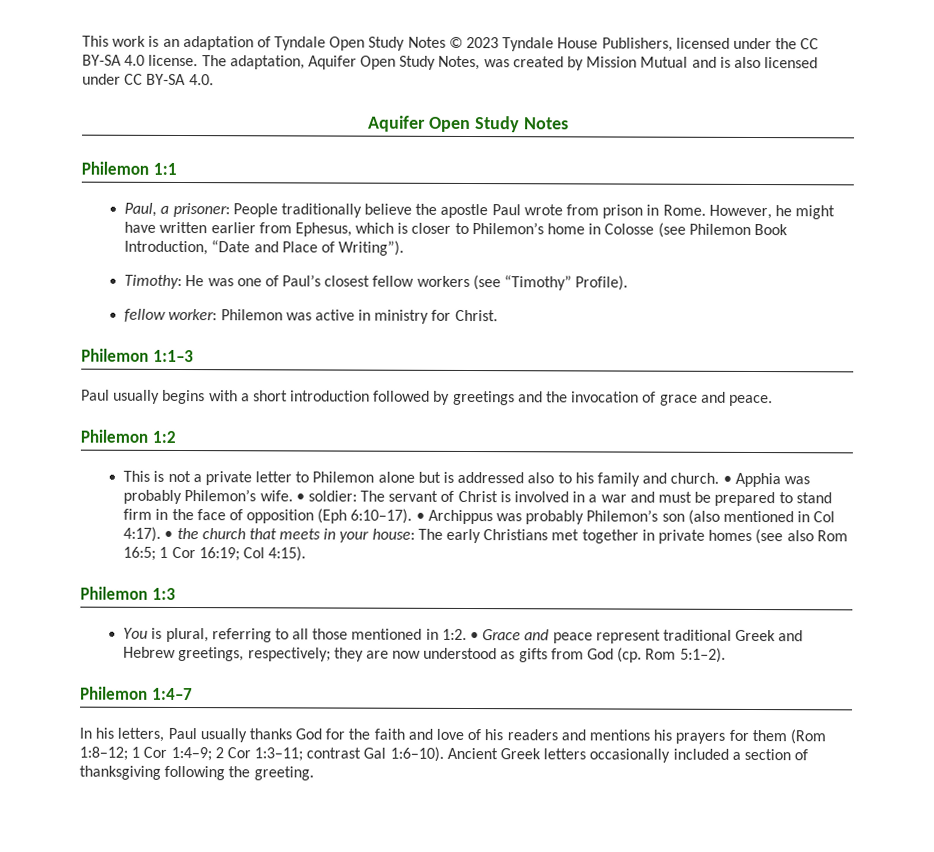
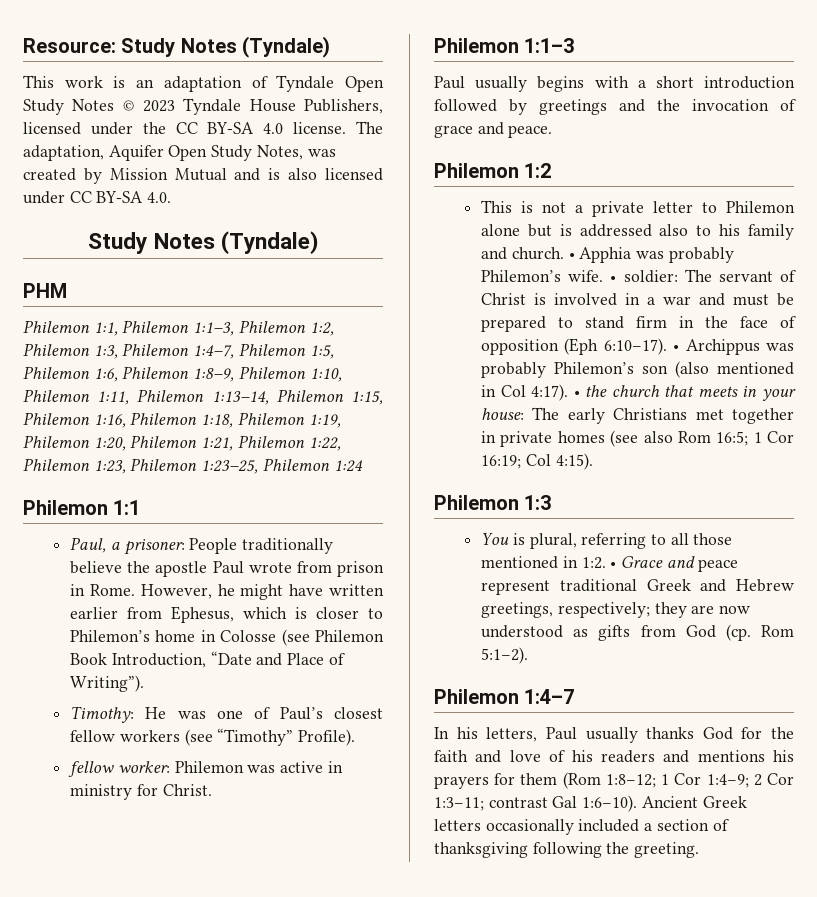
+ Resource: Study Notes (Tyndale)
  The adaptation, Aquifer Open Study Notes, was created by Mission Mutual and is also licensed under CC BY-SA 4.0.
- Aquifer Open Study Notes
+ Study Notes (Tyndale)
+ PHM
+ Philemon 1:1, Philemon 1:1–3, Philemon 1:2, Philemon 1:3, Philemon 1:4–7, Philemon 1:5, Philemon 1:6, Philemon 1:8–9, Philemon 1:10, Philemon 1:11, Philemon 1:13–14, Philemon 1:15, Philemon 1:16, Philemon 1:18, Philemon 1:19, Philemon 1:20, Philemon 1:21, Philemon 1:22, Philemon 1:23, Philemon 1:23–25, Philemon 1:24

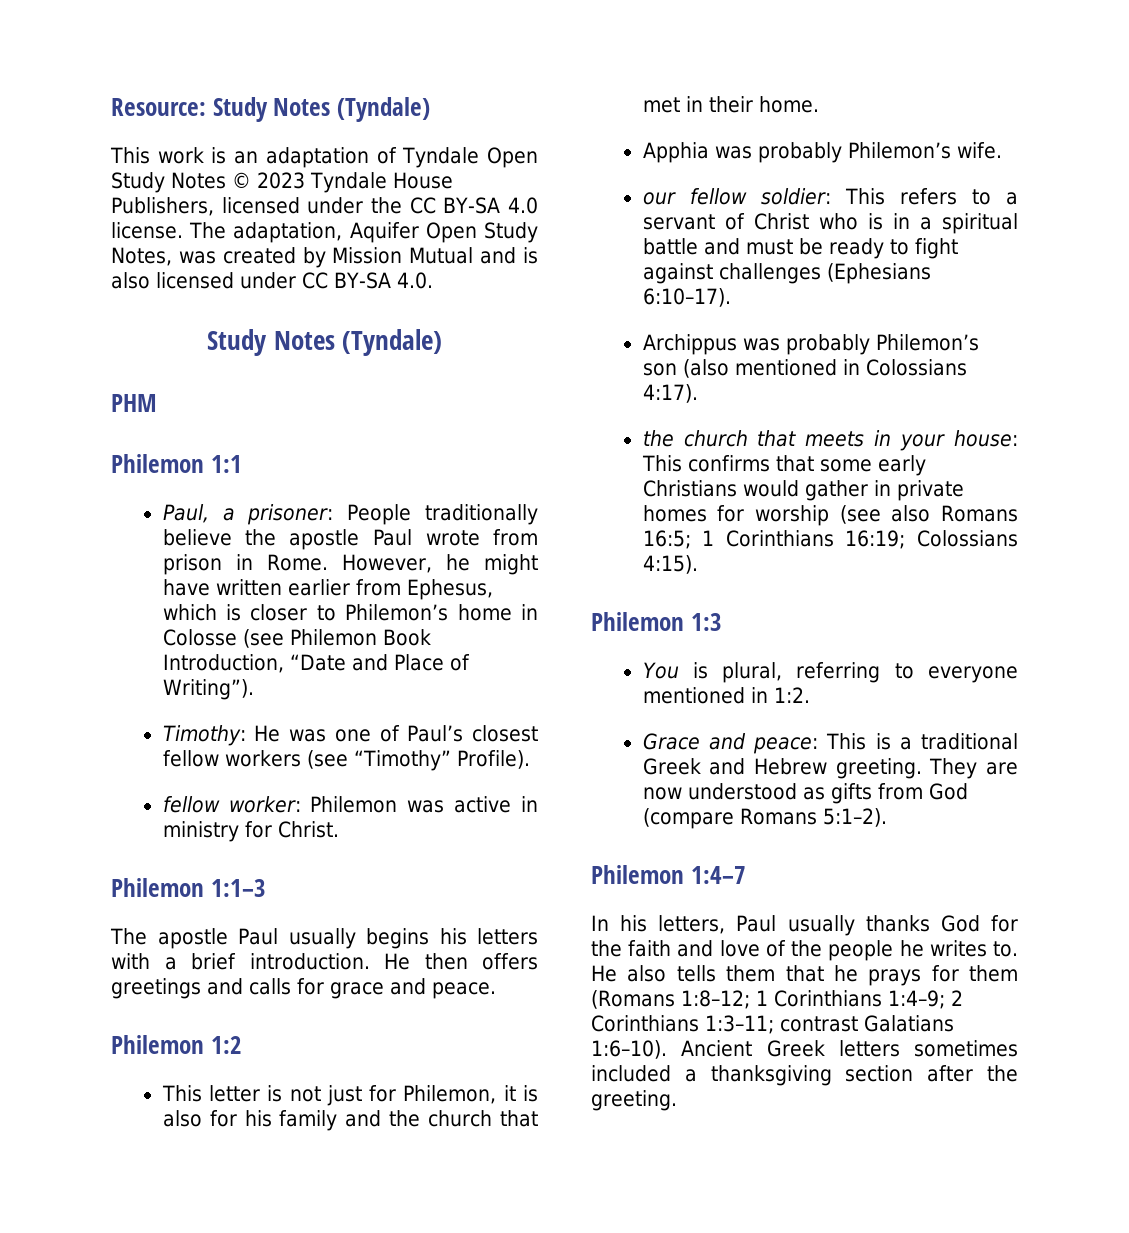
- Philemon 1:1, Philemon 1:1–3, Philemon 1:2, Philemon 1:3, Philemon 1:4–7, Philemon 1:5, Philemon 1:6, Philemon 1:8–9, Philemon 1:10, Philemon 1:11, Philemon 1:13–14, Philemon 1:15, Philemon 1:16, Philemon 1:18, Philemon 1:19, Philemon 1:20, Philemon 1:21, Philemon 1:22, Philemon 1:23, Philemon 1:23–25, Philemon 1:24
- Paul usually begins with a short introduction followed by greetings and the invocation of grace and peace.
+ The apostle Paul usually begins his letters with a brief introduction. He then offers greetings and calls for grace and peace.
- This is not a private letter to Philemon alone but is addressed also to his family and church. • Apphia was probably Philemon’s wife. • soldier: The servant of Christ is involved in a war and must be prepared to stand firm in the face of opposition (Eph 6:10–17). • Archippus was probably Philemon’s son (also mentioned in Col 4:17). • the church that meets in your house: The early Christians met together in private homes (see also Rom 16:5; 1 Cor 16:19; Col 4:15).
+ This letter is not just for Philemon, it is also for his family and the church that met in their home.
+ Apphia was probably Philemon’s wife.
+ our fellow soldier: This refers to a servant of Christ who is in a spiritual battle and must be ready to fight against challenges (Ephesians 6:10–17).
+ Archippus was probably Philemon’s son (also mentioned in Colossians 4:17).
+ the church that meets in your house: This confirms that some early Christians would gather in private homes for worship (see also Romans 16:5; 1 Corinthians 16:19; Colossians 4:15).
- You is plural, referring to all those mentioned in 1:2. • Grace and peace represent traditional Greek and Hebrew greetings, respectively; they are now understood as gifts from God (cp. Rom 5:1–2).
+ You is plural, referring to everyone mentioned in 1:2.
+ Grace and peace: This is a traditional Greek and Hebrew greeting. They are now understood as gifts from God (compare Romans 5:1–2).
- In his letters, Paul usually thanks God for the faith and love of his readers and mentions his prayers for them (Rom 1:8–12; 1 Cor 1:4–9; 2 Cor 1:3–11; contrast Gal 1:6–10).
+ In his letters, Paul usually thanks God for the faith and love of the people he writes to. He also tells them that he prays for them (Romans 1:8–12; 1 Corinthians 1:4–9; 2 Corinthians 1:3–11; contrast Galatians 1:6–10).
- Ancient Greek letters occasionally included a section of thanksgiving following the greeting.
+ Ancient Greek letters sometimes included a thanksgiving section after the greeting.

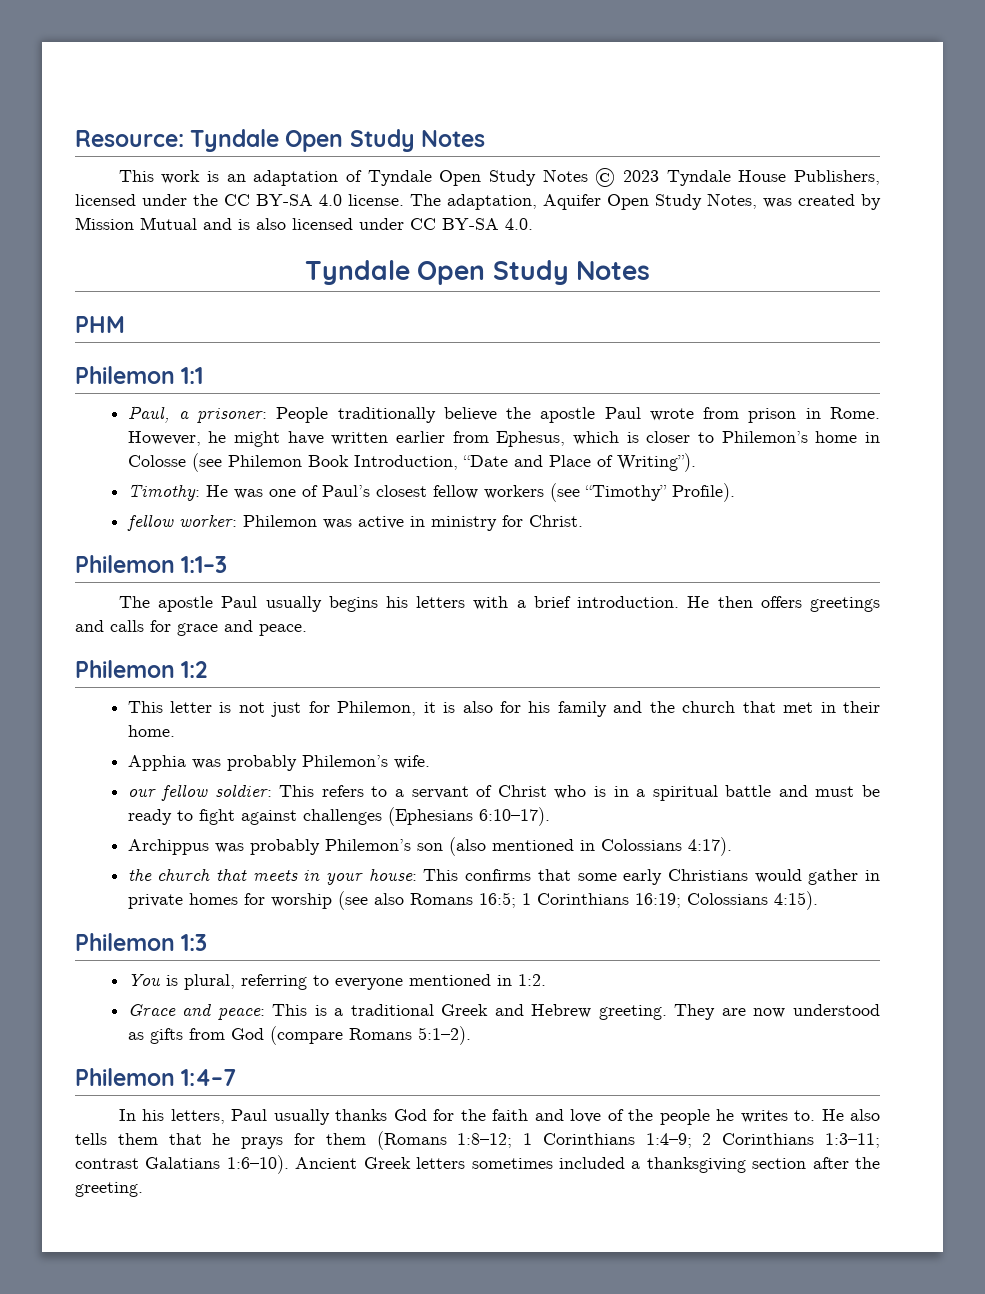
- Resource: Study Notes (Tyndale)
+ Resource: Tyndale Open Study Notes
  The adaptation, Aquifer Open Study Notes, was created by Mission Mutual and is also licensed under CC BY-SA 4.0.
- Study Notes (Tyndale)
+ Tyndale Open Study Notes

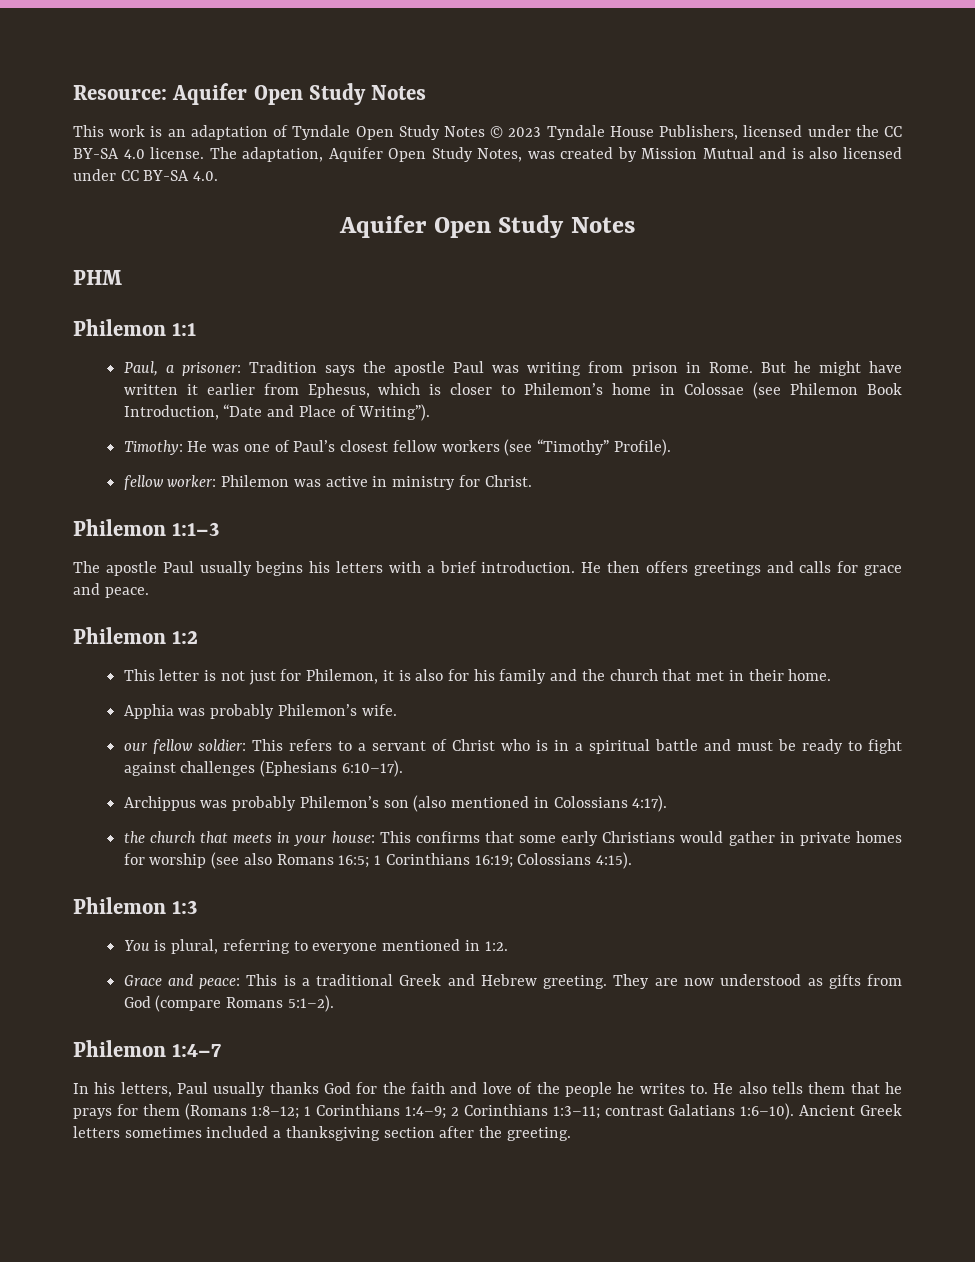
- Resource: Tyndale Open Study Notes
+ Resource: Aquifer Open Study Notes
  The adaptation, Aquifer Open Study Notes, was created by Mission Mutual and is also licensed under CC BY-SA 4.0.
- Tyndale Open Study Notes
+ Aquifer Open Study Notes
- Paul, a prisoner: People traditionally believe the apostle Paul wrote from prison in Rome.
+ Paul, a prisoner: Tradition says the apostle Paul was writing from prison in Rome.
- However, he might have written earlier from Ephesus, which is closer to Philemon’s home in Colosse (see Philemon Book Introduction, “Date and Place of Writing”).
+ But he might have written it earlier from Ephesus, which is closer to Philemon’s home in Colossae (see Philemon Book Introduction, “Date and Place of Writing”).

